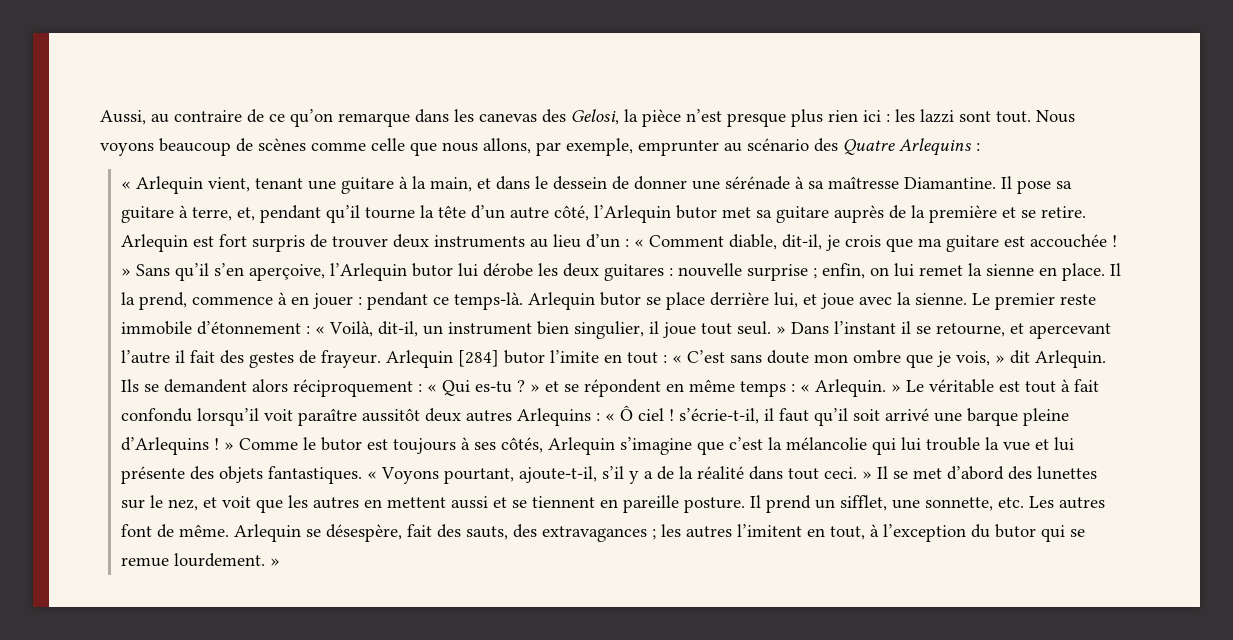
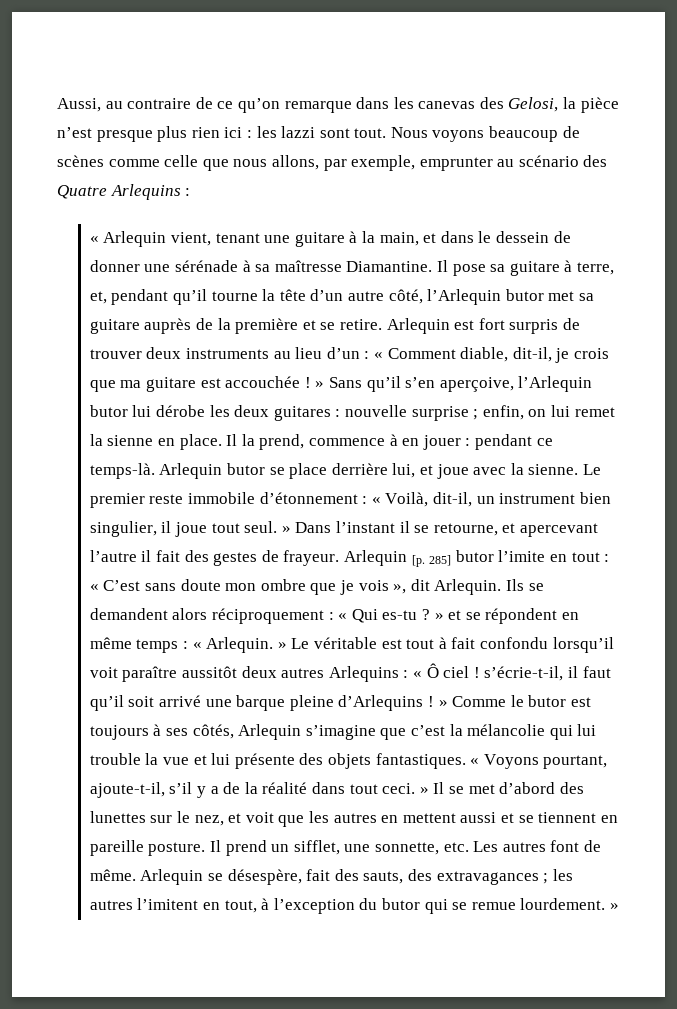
- Arlequin [284] butor l’imite en tout : « C’est sans doute mon ombre que je vois, » dit Arlequin.
+ Arlequin [p. 285] butor l’imite en tout : « C’est sans doute mon ombre que je vois », dit Arlequin.

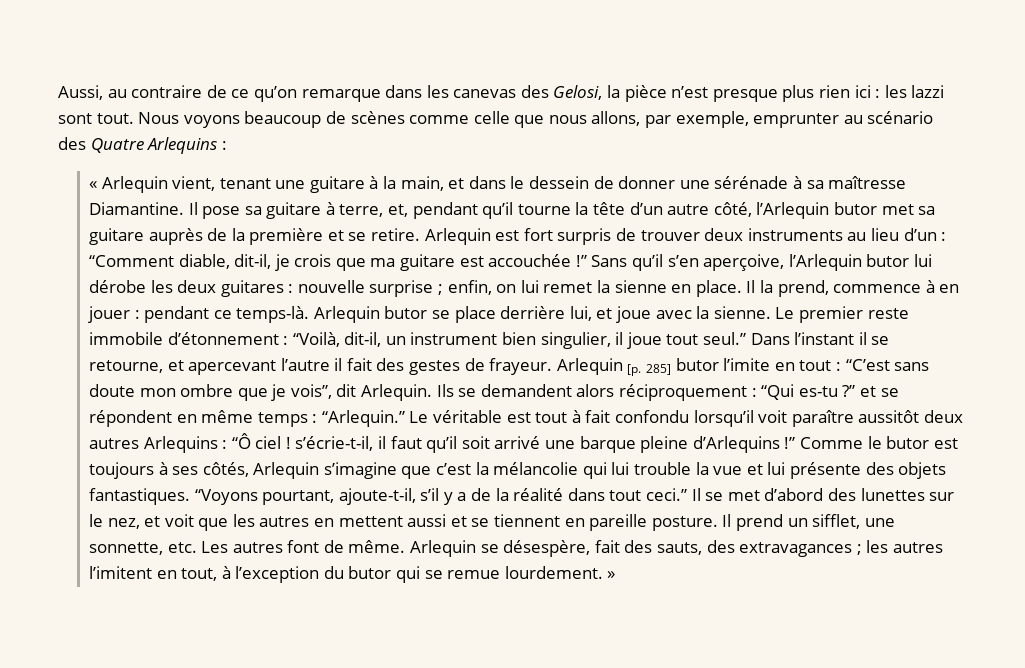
- Arlequin est fort surpris de trouver deux instruments au lieu d’un : « Comment diable, dit-il, je crois que ma guitare est accouchée ! » Sans qu’il s’en aperçoive, l’Arlequin butor lui dérobe les deux guitares : nouvelle surprise ; enfin, on lui remet la sienne en place.
+ Arlequin est fort surpris de trouver deux instruments au lieu d’un : “Comment diable, dit-il, je crois que ma guitare est accouchée !” Sans qu’il s’en aperçoive, l’Arlequin butor lui dérobe les deux guitares : nouvelle surprise ; enfin, on lui remet la sienne en place.
- Le premier reste immobile d’étonnement : « Voilà, dit-il, un instrument bien singulier, il joue tout seul. » Dans l’instant il se retourne, et apercevant l’autre il fait des gestes de frayeur.
+ Le premier reste immobile d’étonnement : “Voilà, dit-il, un instrument bien singulier, il joue tout seul.” Dans l’instant il se retourne, et apercevant l’autre il fait des gestes de frayeur.
- Arlequin [p. 285] butor l’imite en tout : « C’est sans doute mon ombre que je vois », dit Arlequin.
+ Arlequin [p. 285] butor l’imite en tout : “C’est sans doute mon ombre que je vois”, dit Arlequin.
- « Qui es-tu ? » et se répondent en même temps :
+ “Qui es-tu ?” et se répondent en même temps :
- « Arlequin. » Le véritable est tout à fait confondu lorsqu’il voit paraître aussitôt deux autres Arlequins :
+ “Arlequin.” Le véritable est tout à fait confondu lorsqu’il voit paraître aussitôt deux autres Arlequins :
- « Ô ciel ! s’écrie-t-il, il faut qu’il soit arrivé une barque pleine d’Arlequins ! » Comme le butor est toujours à ses côtés, Arlequin s’imagine que c’est la mélancolie qui lui trouble la vue et lui présente des objets fantastiques.
+ “Ô ciel ! s’écrie-t-il, il faut qu’il soit arrivé une barque pleine d’Arlequins !” Comme le butor est toujours à ses côtés, Arlequin s’imagine que c’est la mélancolie qui lui trouble la vue et lui présente des objets fantastiques.
- « Voyons pourtant, ajoute-t-il, s’il y a de la réalité dans tout ceci. » Il se met d’abord des lunettes sur le nez, et voit que les autres en mettent aussi et se tiennent en pareille posture.
+ “Voyons pourtant, ajoute-t-il, s’il y a de la réalité dans tout ceci.” Il se met d’abord des lunettes sur le nez, et voit que les autres en mettent aussi et se tiennent en pareille posture.

